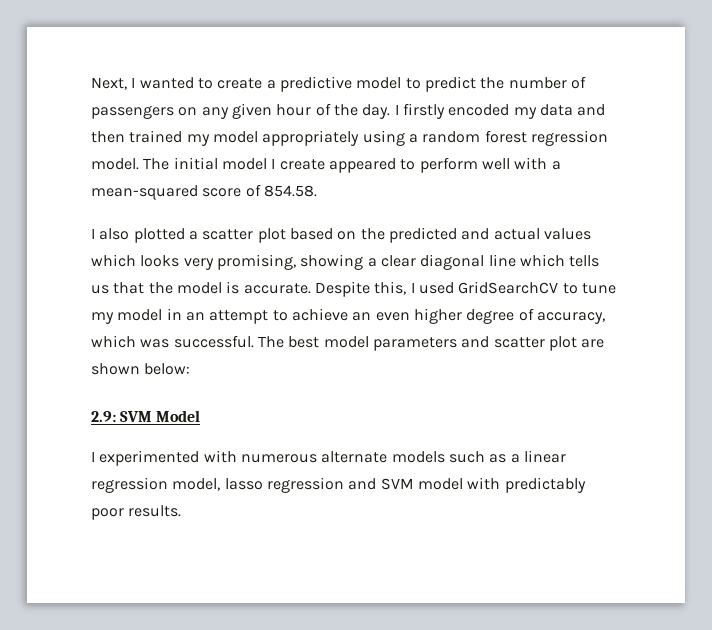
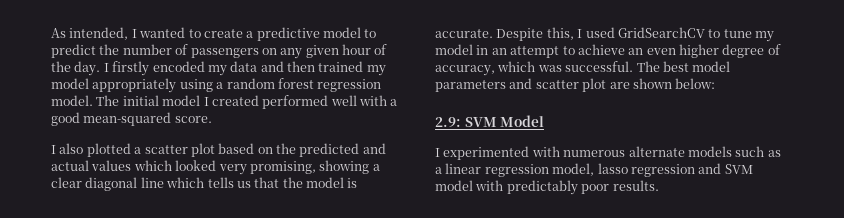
- Next, I wanted to create a predictive model to predict the number of passengers on any given hour of the day.
+ As intended, I wanted to create a predictive model to predict the number of passengers on any given hour of the day.
- The initial model I create appeared to perform well with a mean-squared score of 854.58.
+ The initial model I created performed well with a good mean-squared score.
- I also plotted a scatter plot based on the predicted and actual values which looks very promising, showing a clear diagonal line which tells us that the model is accurate.
+ I also plotted a scatter plot based on the predicted and actual values which looked very promising, showing a clear diagonal line which tells us that the model is accurate.

